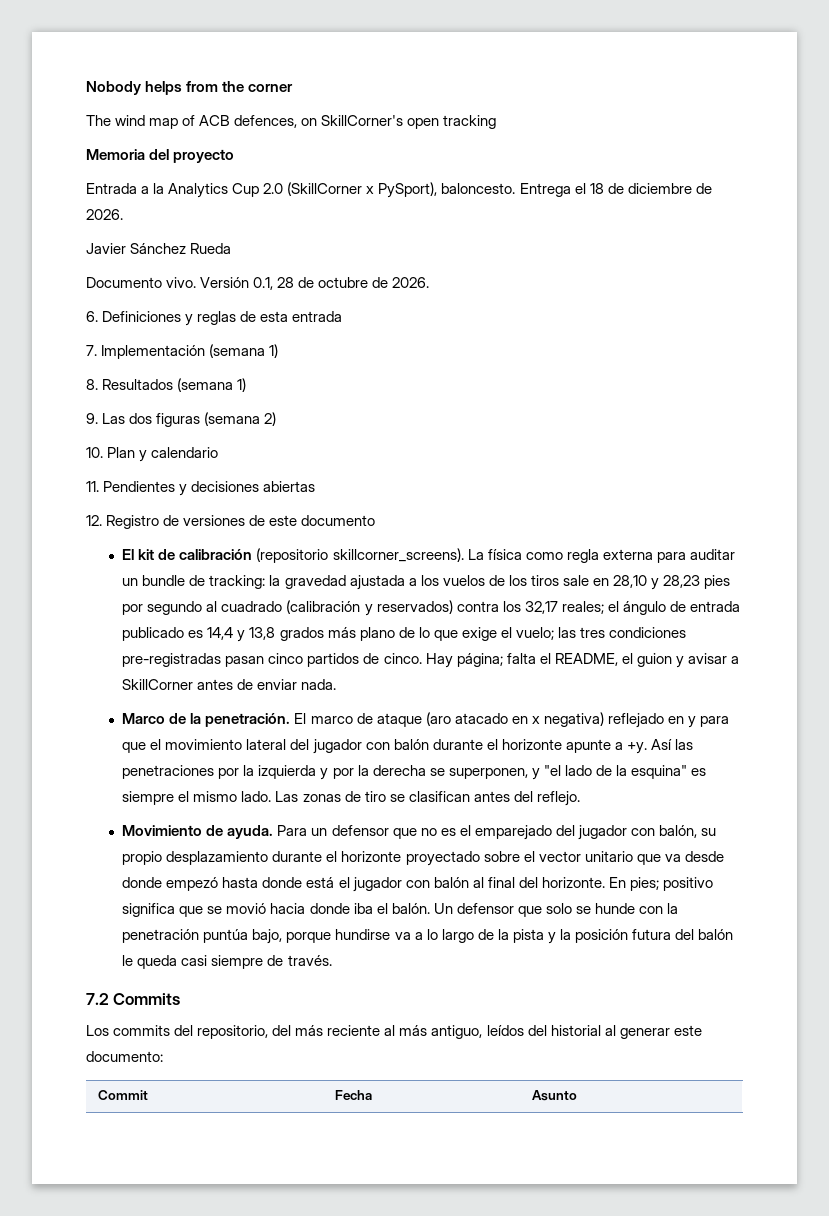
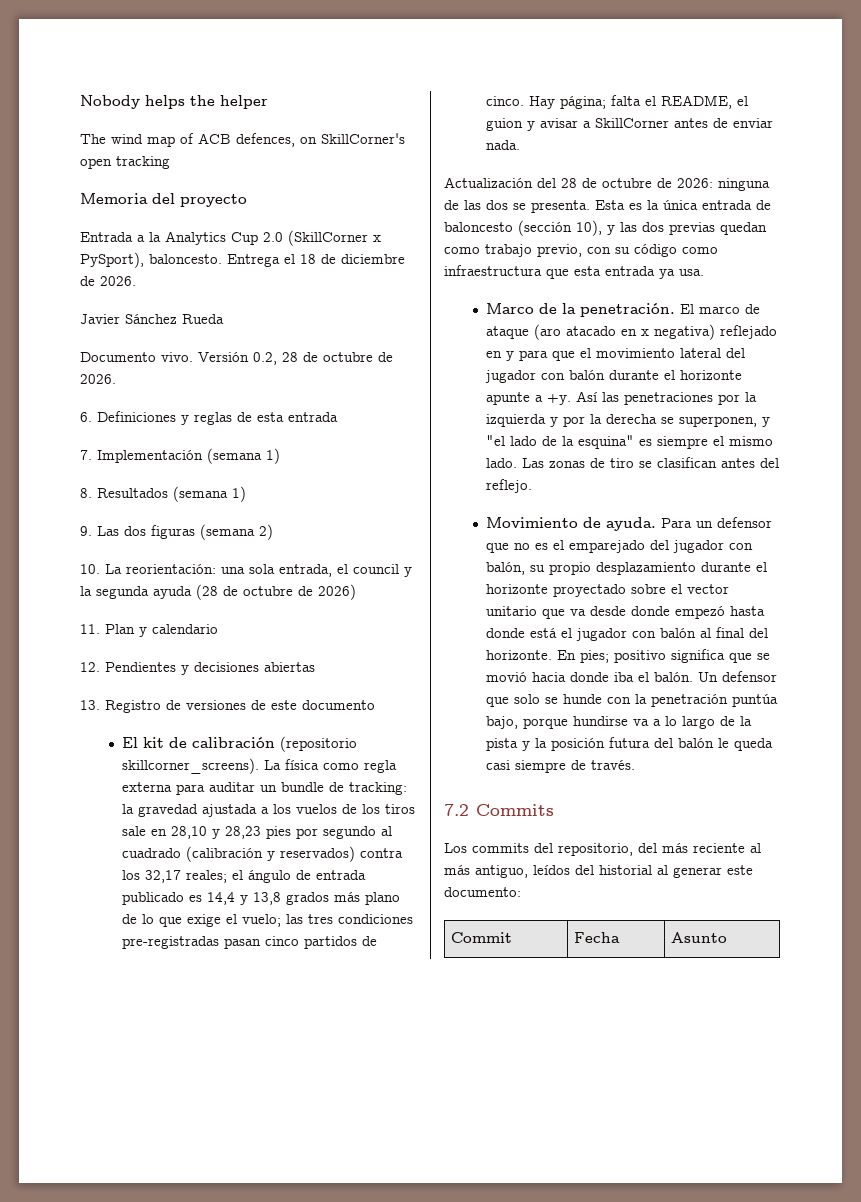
- Nobody helps from the corner
+ Nobody helps the helper
- Versión 0.1, 28 de octubre de 2026.
+ Versión 0.2, 28 de octubre de 2026.
- 10. Plan y calendario
+ 10. La reorientación: una sola entrada, el council y la segunda ayuda (28 de octubre de 2026)
+ 11. Plan y calendario
- 11. Pendientes y decisiones abiertas
+ 12. Pendientes y decisiones abiertas
- 12. Registro de versiones de este documento
+ 13. Registro de versiones de este documento
+ Actualización del 28 de octubre de 2026: ninguna de las dos se presenta. Esta es la única entrada de baloncesto (sección 10), y las dos previas quedan como trabajo previo, con su código como infraestructura que esta entrada ya usa.

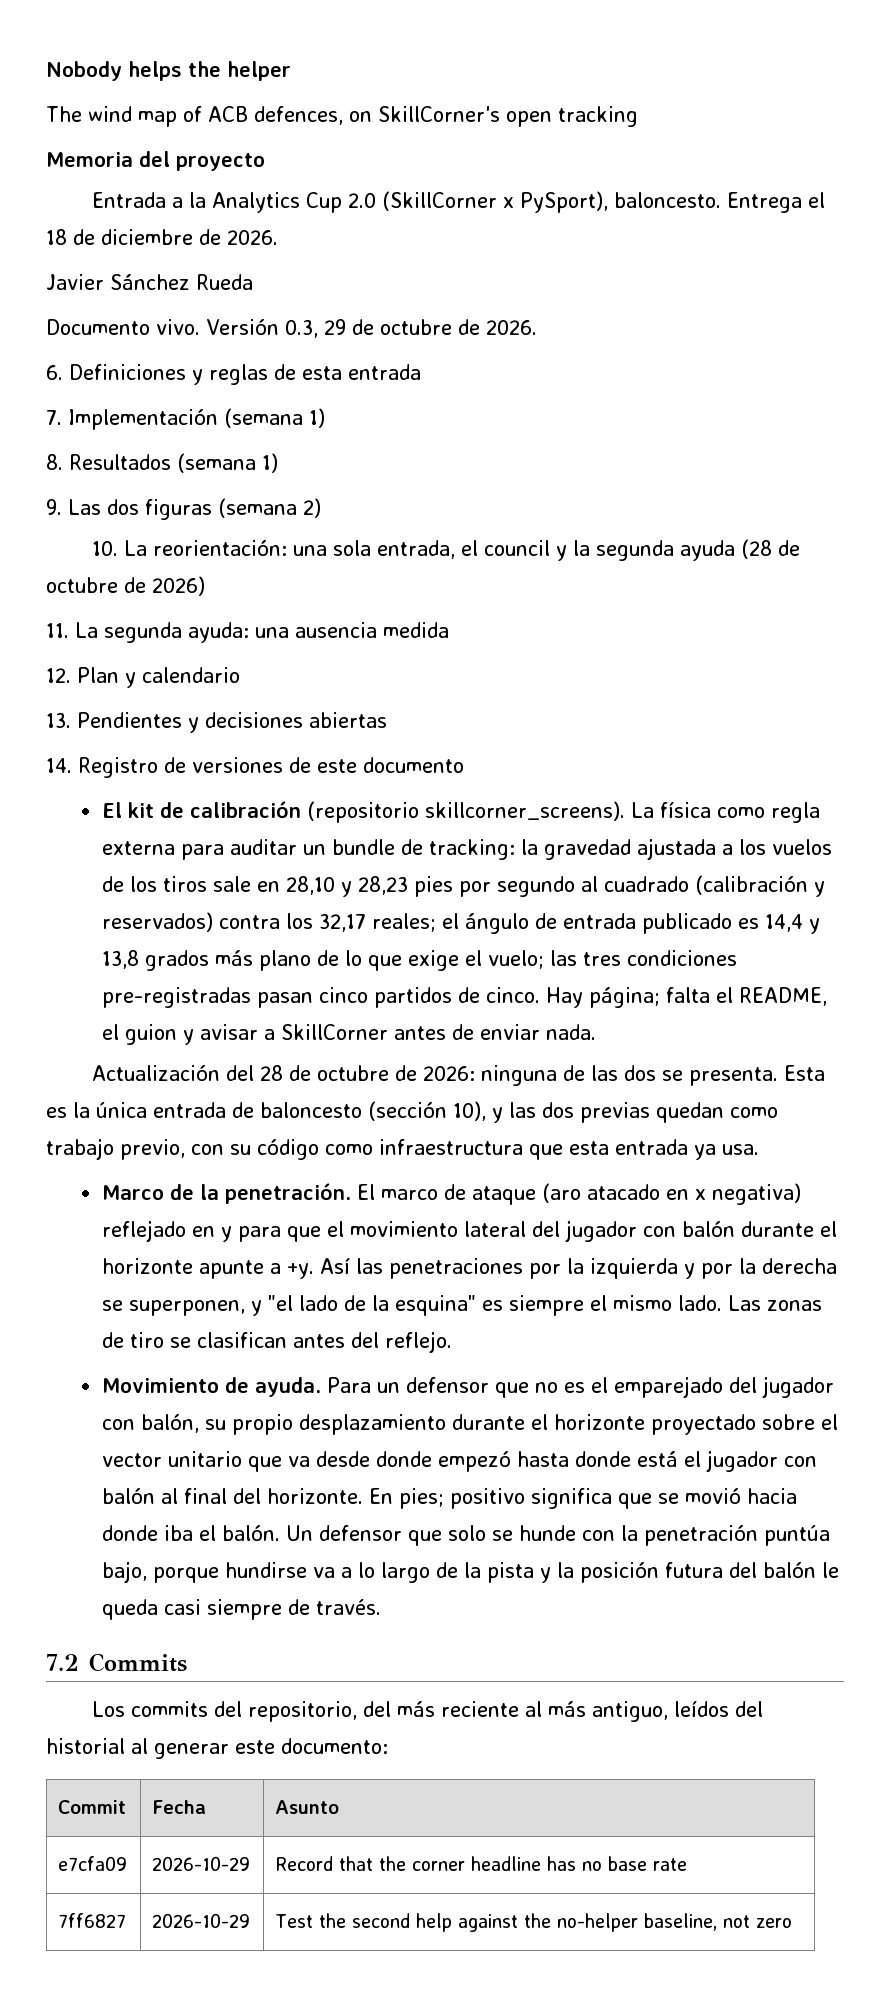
- Versión 0.2, 28 de octubre de 2026.
+ Versión 0.3, 29 de octubre de 2026.
- 11. Plan y calendario
+ 11. La segunda ayuda: una ausencia medida
+ 12. Plan y calendario
- 12. Pendientes y decisiones abiertas
+ 13. Pendientes y decisiones abiertas
- 13. Registro de versiones de este documento
+ 14. Registro de versiones de este documento
+ e7cfa09 | 2026-10-29 | Record that the corner headline has no base rate
+ 7ff6827 | 2026-10-29 | Test the second help against the no-helper baseline, not zero

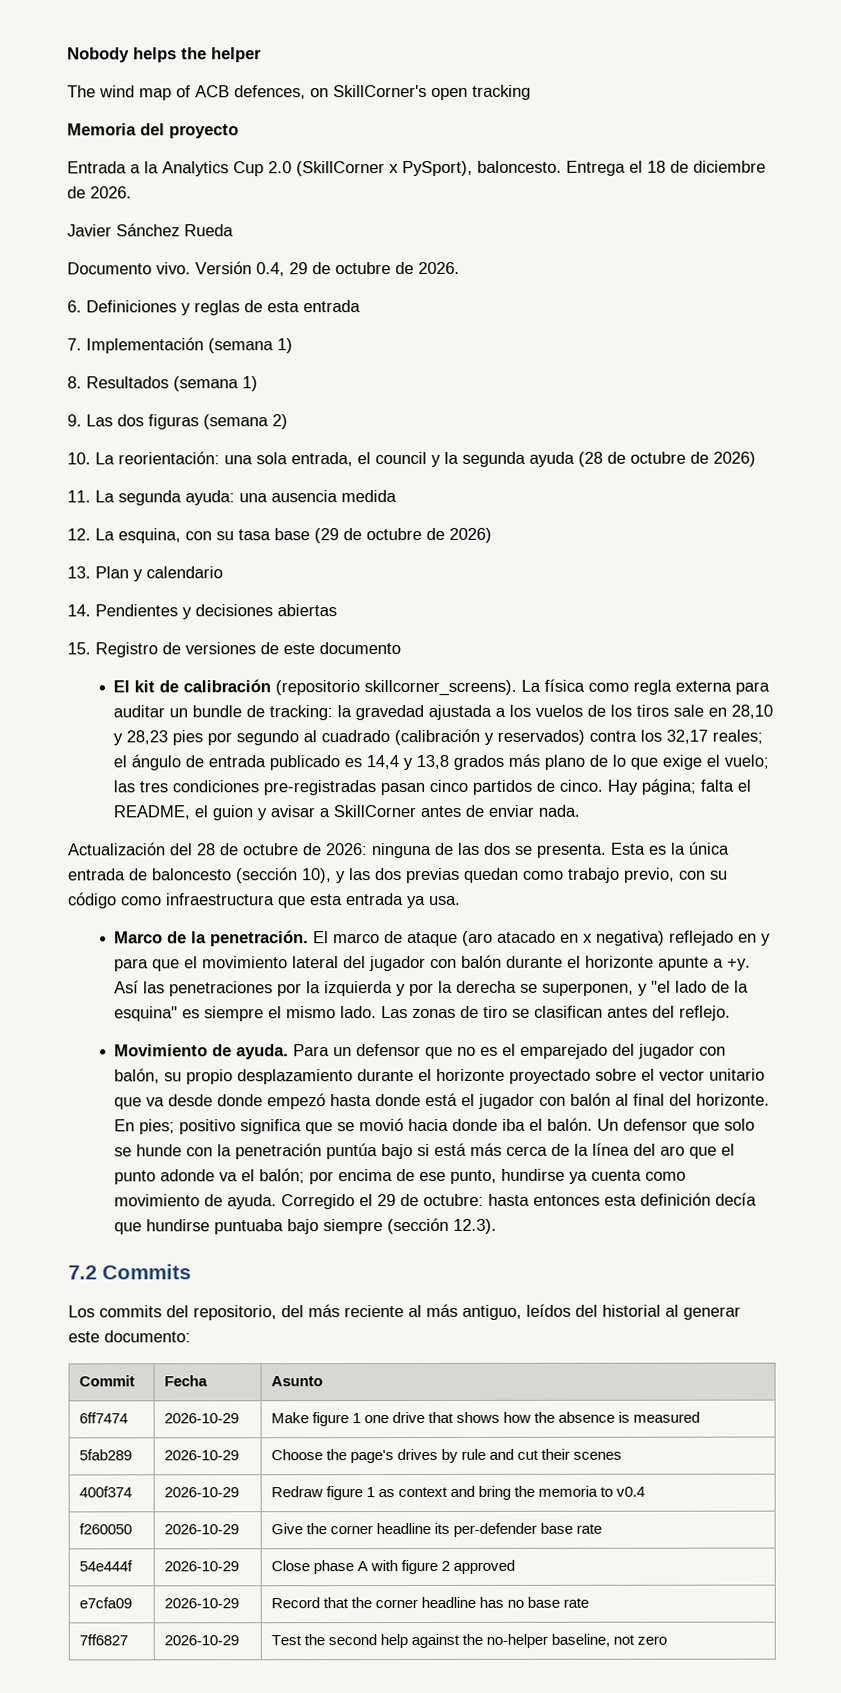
- Versión 0.3, 29 de octubre de 2026.
+ Versión 0.4, 29 de octubre de 2026.
- 12. Plan y calendario
+ 12. La esquina, con su tasa base (29 de octubre de 2026)
+ 13. Plan y calendario
- 13. Pendientes y decisiones abiertas
+ 14. Pendientes y decisiones abiertas
- 14. Registro de versiones de este documento
+ 15. Registro de versiones de este documento
- Un defensor que solo se hunde con la penetración puntúa bajo, porque hundirse va a lo largo de la pista y la posición futura del balón le queda casi siempre de través.
+ Un defensor que solo se hunde con la penetración puntúa bajo si está más cerca de la línea del aro que el punto adonde va el balón; por encima de ese punto, hundirse ya cuenta como movimiento de ayuda. Corregido el 29 de octubre: hasta entonces esta definición decía que hundirse puntuaba bajo siempre (sección 12.3).
+ 6ff7474 | 2026-10-29 | Make figure 1 one drive that shows how the absence is measured
+ 5fab289 | 2026-10-29 | Choose the page's drives by rule and cut their scenes
+ 400f374 | 2026-10-29 | Redraw figure 1 as context and bring the memoria to v0.4
+ f260050 | 2026-10-29 | Give the corner headline its per-defender base rate
+ 54e444f | 2026-10-29 | Close phase A with figure 2 approved

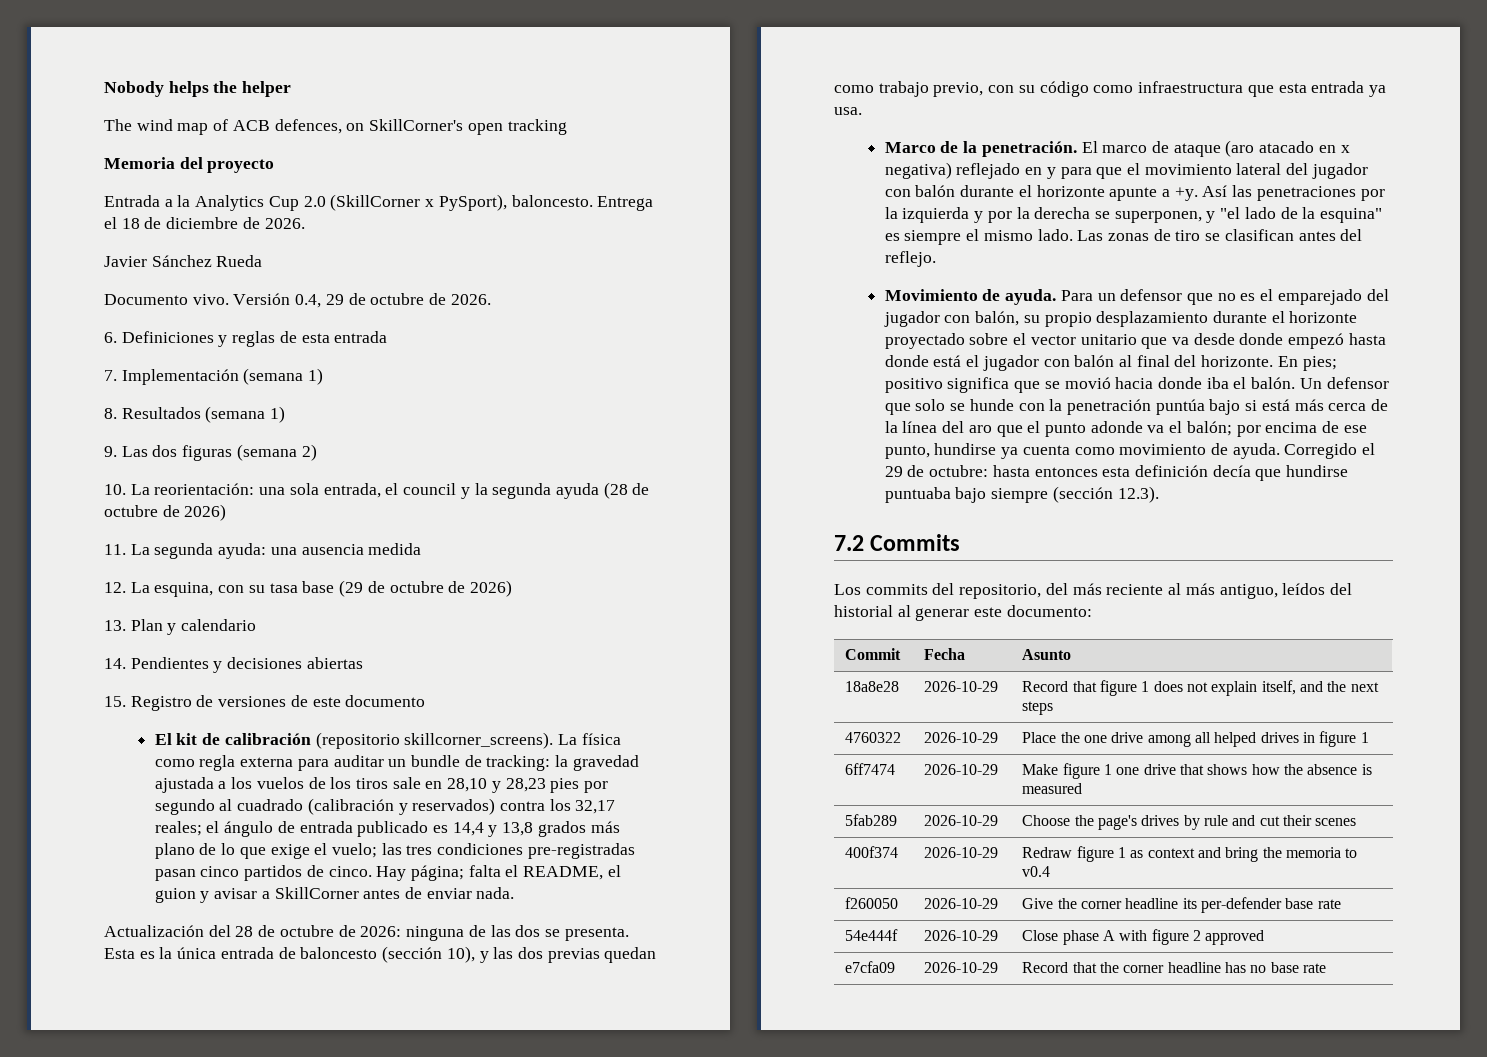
+ 18a8e28 | 2026-10-29 | Record that figure 1 does not explain itself, and the next steps
+ 4760322 | 2026-10-29 | Place the one drive among all helped drives in figure 1
- 7ff6827 | 2026-10-29 | Test the second help against the no-helper baseline, not zero

